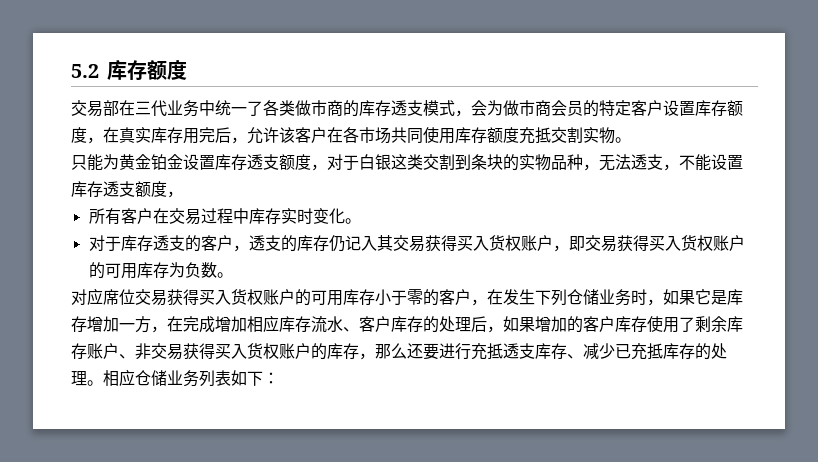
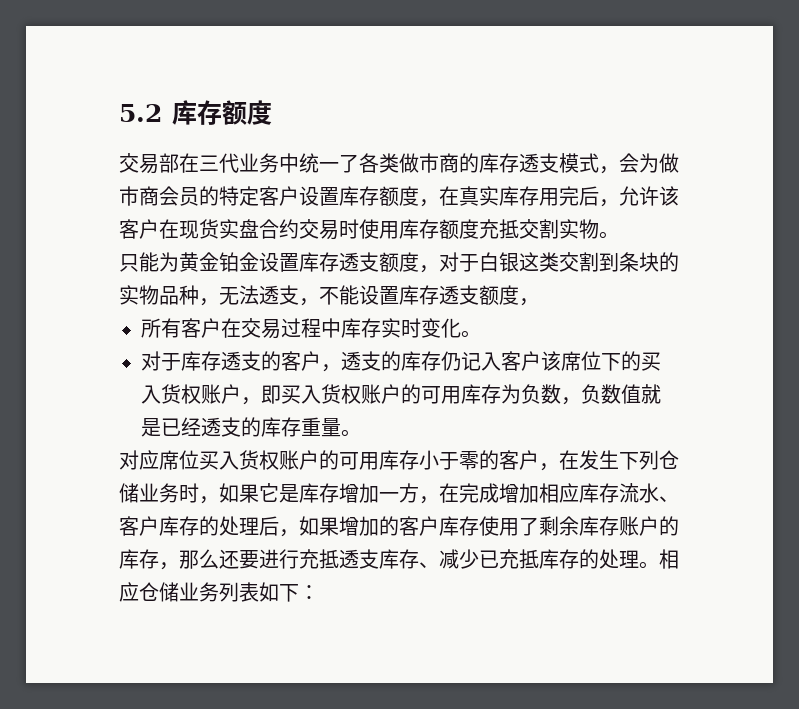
- 交易部在三代业务中统一了各类做市商的库存透支模式，会为做市商会员的特定客户设置库存额度，在真实库存用完后，允许该客户在各市场共同使用库存额度充抵交割实物。
+ 交易部在三代业务中统一了各类做市商的库存透支模式，会为做市商会员的特定客户设置库存额度，在真实库存用完后，允许该客户在现货实盘合约交易时使用库存额度充抵交割实物。
- 对于库存透支的客户，透支的库存仍记入其交易获得买入货权账户，即交易获得买入货权账户的可用库存为负数。
+ 对于库存透支的客户，透支的库存仍记入客户该席位下的买入货权账户，即买入货权账户的可用库存为负数，负数值就是已经透支的库存重量。
- 对应席位交易获得买入货权账户的可用库存小于零的客户，在发生下列仓储业务时，如果它是库存增加一方，在完成增加相应库存流水、客户库存的处理后，如果增加的客户库存使用了剩余库存账户、非交易获得买入货权账户的库存，那么还要进行充抵透支库存、减少已充抵库存的处理。
+ 对应席位买入货权账户的可用库存小于零的客户，在发生下列仓储业务时，如果它是库存增加一方，在完成增加相应库存流水、客户库存的处理后，如果增加的客户库存使用了剩余库存账户的库存，那么还要进行充抵透支库存、减少已充抵库存的处理。

